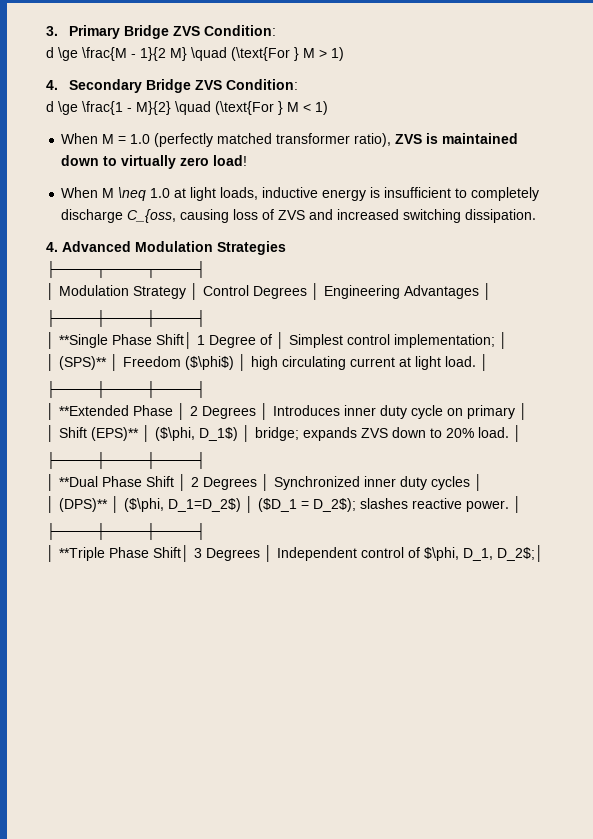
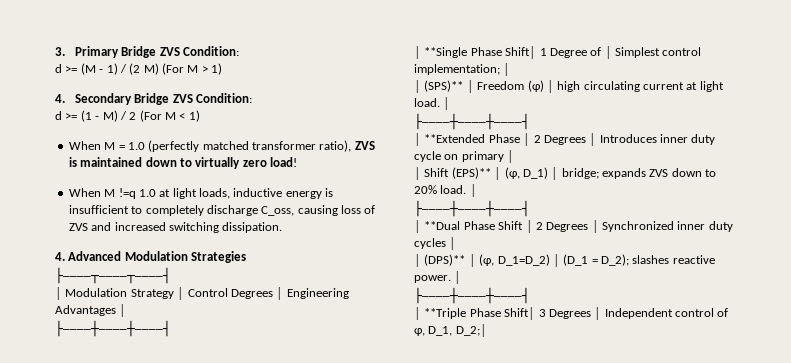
- d \ge \frac{M - 1}{2 M} \quad (\text{For } M > 1)
+ d >= (M - 1) / (2 M) (For M > 1)
- d \ge \frac{1 - M}{2} \quad (\text{For } M < 1)
+ d >= (1 - M) / 2 (For M < 1)
- When M \neq 1.0 at light loads, inductive energy is insufficient to completely discharge C_{oss, causing loss of ZVS and increased switching dissipation.
+ When M !=q 1.0 at light loads, inductive energy is insufficient to completely discharge C_oss, causing loss of ZVS and increased switching dissipation.
- │ (SPS)** │ Freedom ($\phi$) │ high circulating current at light load.
+ │ (SPS)** │ Freedom (φ) │ high circulating current at light load.
- │ Shift (EPS)** │ ($\phi, D_1$) │ bridge; expands ZVS down to 20% load.
+ │ Shift (EPS)** │ (φ, D_1) │ bridge; expands ZVS down to 20% load.
- │ (DPS)** │ ($\phi, D_1=D_2$) │ ($D_1 = D_2$); slashes reactive power.
+ │ (DPS)** │ (φ, D_1=D_2) │ (D_1 = D_2); slashes reactive power.
- │ **Triple Phase Shift│ 3 Degrees │ Independent control of $\phi, D_1, D_2$;│
+ │ **Triple Phase Shift│ 3 Degrees │ Independent control of φ, D_1, D_2;│

